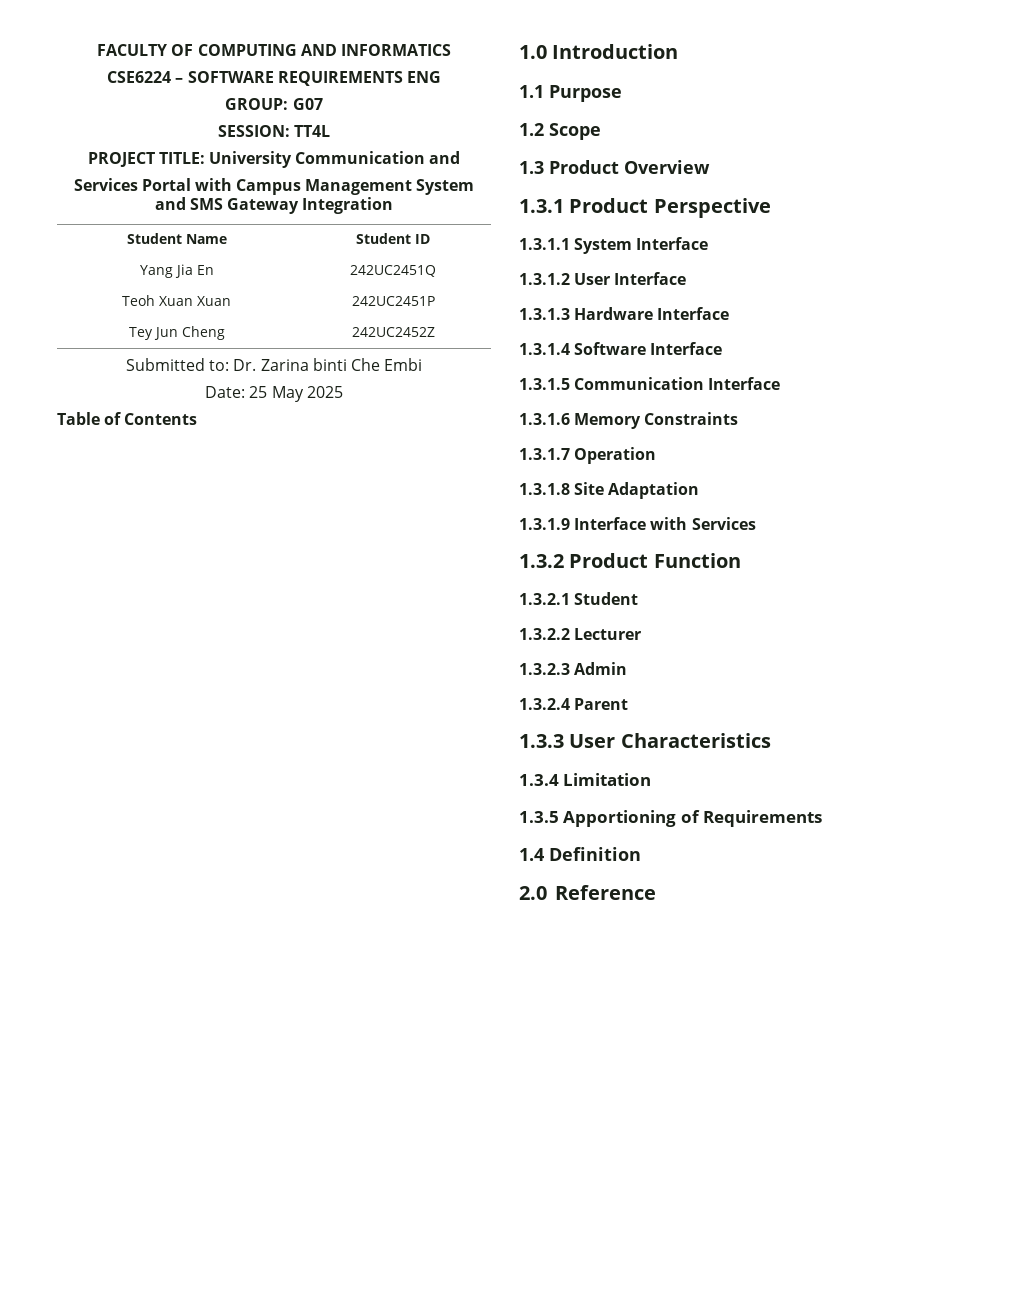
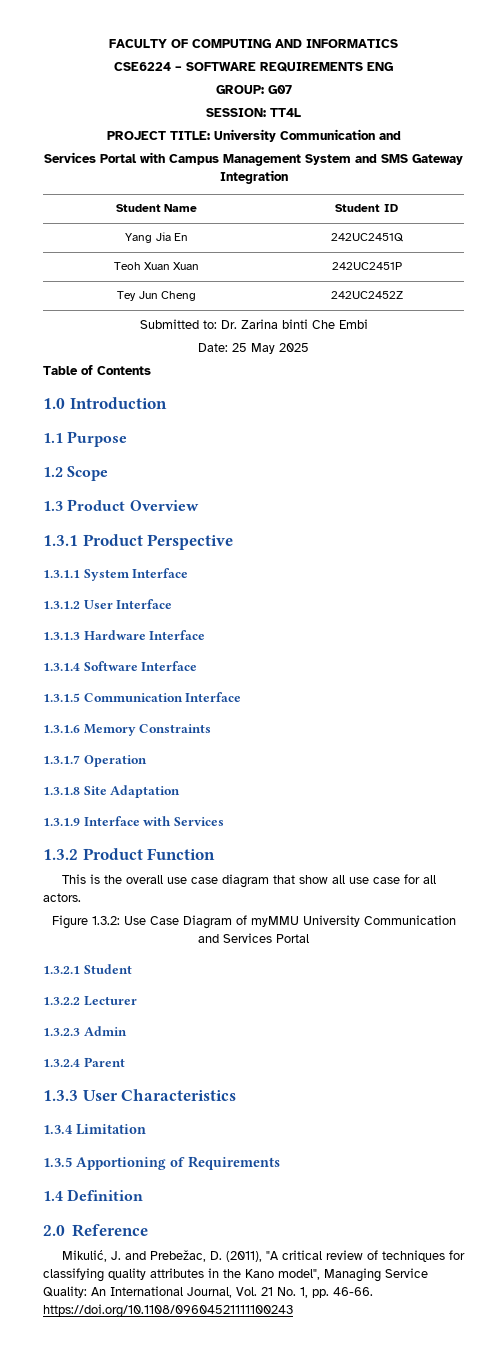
+ This is the overall use case diagram that show all use case for all actors.
+ Figure 1.3.2: Use Case Diagram of myMMU University Communication and Services Portal
+ Mikulić, J. and Prebežac, D. (2011), "A critical review of techniques for classifying quality attributes in the Kano model", Managing Service Quality: An International Journal, Vol. 21 No. 1, pp. 46-66. https://doi.org/10.1108/09604521111100243

